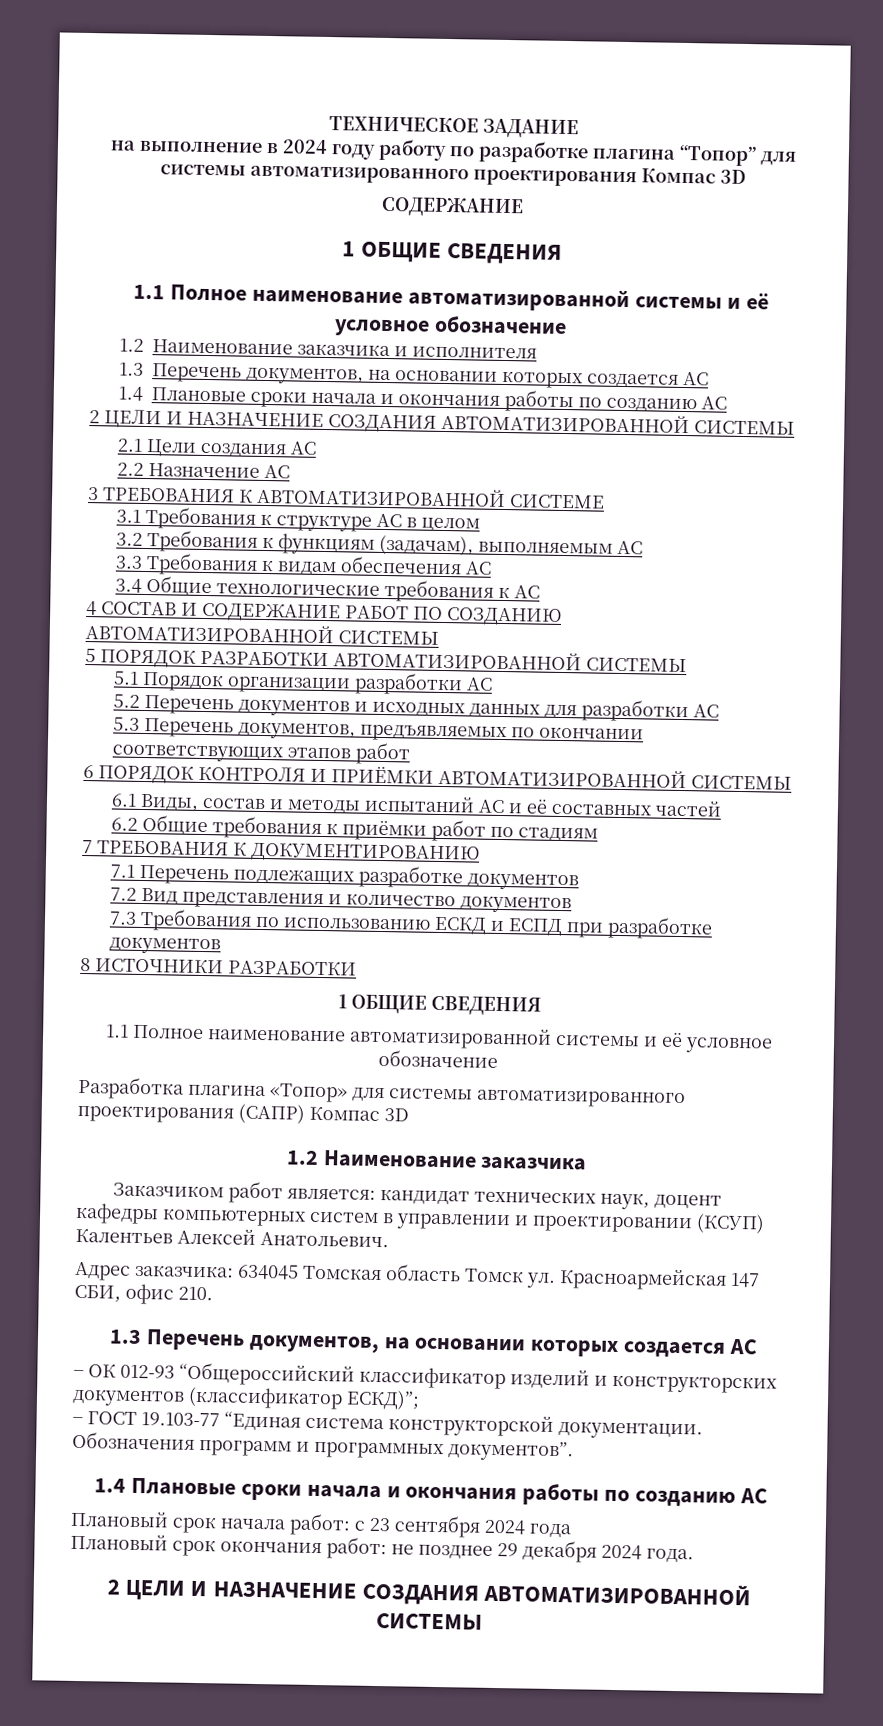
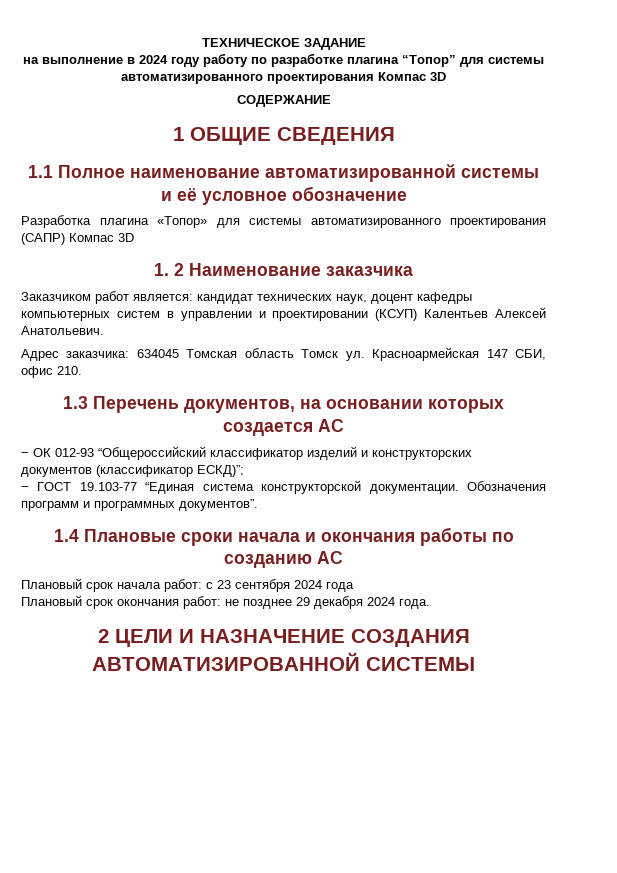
- 1.2 Наименование заказчика и исполнителя
- 1.3 Перечень документов, на основании которых создается АС
- 1.4 Плановые сроки начала и окончания работы по созданию АС
- 2 ЦЕЛИ И НАЗНАЧЕНИЕ СОЗДАНИЯ АВТОМАТИЗИРОВАННОЙ СИСТЕМЫ
- 2.1 Цели создания АС
- 2.2 Назначение АС
- 3 ТРЕБОВАНИЯ К АВТОМАТИЗИРОВАННОЙ СИСТЕМЕ
- 3.1 Требования к структуре АС в целом
- 3.2 Требования к функциям (задачам), выполняемым АС
- 3.3 Требования к видам обеспечения АС
- 3.4 Общие технологические требования к АС
- 4 СОСТАВ И СОДЕРЖАНИЕ РАБОТ ПО СОЗДАНИЮ АВТОМАТИЗИРОВАННОЙ СИСТЕМЫ
- 5 ПОРЯДОК РАЗРАБОТКИ АВТОМАТИЗИРОВАННОЙ СИСТЕМЫ
- 5.1 Порядок организации разработки АС
- 5.2 Перечень документов и исходных данных для разработки АС
- 5.3 Перечень документов, предъявляемых по окончании соответствующих этапов работ
- 6 ПОРЯДОК КОНТРОЛЯ И ПРИЁМКИ АВТОМАТИЗИРОВАННОЙ СИСТЕМЫ
- 6.1 Виды, состав и методы испытаний АС и её составных частей
- 6.2 Общие требования к приёмки работ по стадиям
- 7 ТРЕБОВАНИЯ К ДОКУМЕНТИРОВАНИЮ
- 7.1 Перечень подлежащих разработке документов
- 7.2 Вид представления и количество документов
- 7.3 Требования по использованию ЕСКД и ЕСПД при разработке документов
- 8 ИСТОЧНИКИ РАЗРАБОТКИ
- 1 ОБЩИЕ СВЕДЕНИЯ
- 1.1 Полное наименование автоматизированной системы и её условное обозначение
  Разработка плагина «Топор» для системы автоматизированного проектирования (САПР) Компас 3D
- 1.2 Наименование заказчика
+ 1. 2 Наименование заказчика

